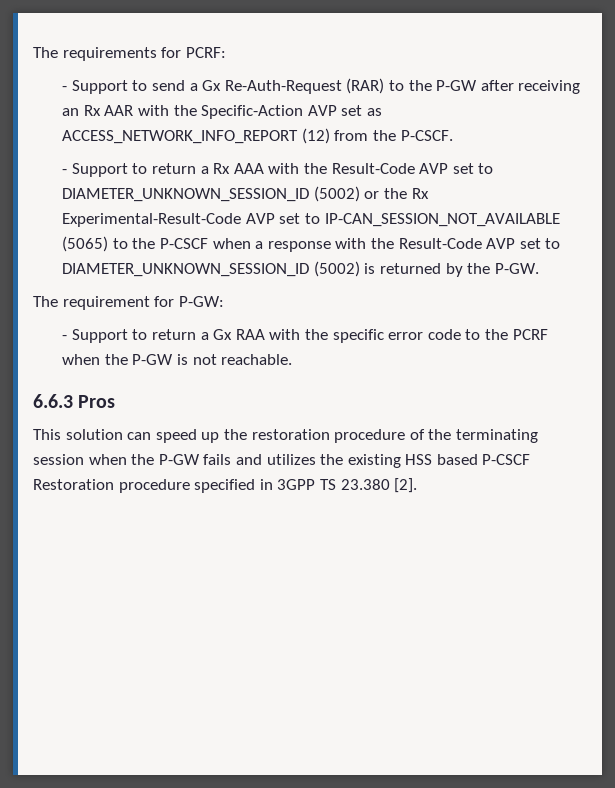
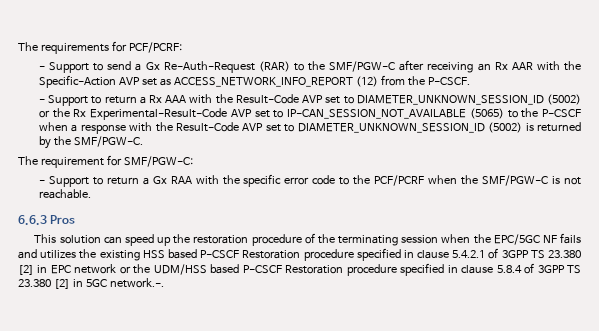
- The requirements for PCRF:
+ The requirements for PCF/PCRF:
- - Support to send a Gx Re-Auth-Request (RAR) to the P-GW after receiving an Rx AAR with the Specific-Action AVP set as ACCESS_NETWORK_INFO_REPORT (12) from the P-CSCF.
+ - Support to send a Gx Re-Auth-Request (RAR) to the SMF/PGW-C after receiving an Rx AAR with the Specific-Action AVP set as ACCESS_NETWORK_INFO_REPORT (12) from the P-CSCF.
- - Support to return a Rx AAA with the Result-Code AVP set to DIAMETER_UNKNOWN_SESSION_ID (5002) or the Rx Experimental-Result-Code AVP set to IP-CAN_SESSION_NOT_AVAILABLE (5065) to the P-CSCF when a response with the Result-Code AVP set to DIAMETER_UNKNOWN_SESSION_ID (5002) is returned by the P-GW.
+ - Support to return a Rx AAA with the Result-Code AVP set to DIAMETER_UNKNOWN_SESSION_ID (5002) or the Rx Experimental-Result-Code AVP set to IP-CAN_SESSION_NOT_AVAILABLE (5065) to the P-CSCF when a response with the Result-Code AVP set to DIAMETER_UNKNOWN_SESSION_ID (5002) is returned by the SMF/PGW-C.
- The requirement for P-GW:
+ The requirement for SMF/PGW-C:
- - Support to return a Gx RAA with the specific error code to the PCRF when the P-GW is not reachable.
+ - Support to return a Gx RAA with the specific error code to the PCF/PCRF when the SMF/PGW-C is not reachable.
- This solution can speed up the restoration procedure of the terminating session when the P-GW fails and utilizes the existing HSS based P-CSCF Restoration procedure specified in 3GPP TS 23.380 [2].
+ This solution can speed up the restoration procedure of the terminating session when the EPC/5GC NF fails and utilizes the existing HSS based P-CSCF Restoration procedure specified in clause 5.4.2.1 of 3GPP TS 23.380 [2] in EPC network or the UDM/HSS based P-CSCF Restoration procedure specified in clause 5.8.4 of 3GPP TS 23.380 [2] in 5GC network.-.

